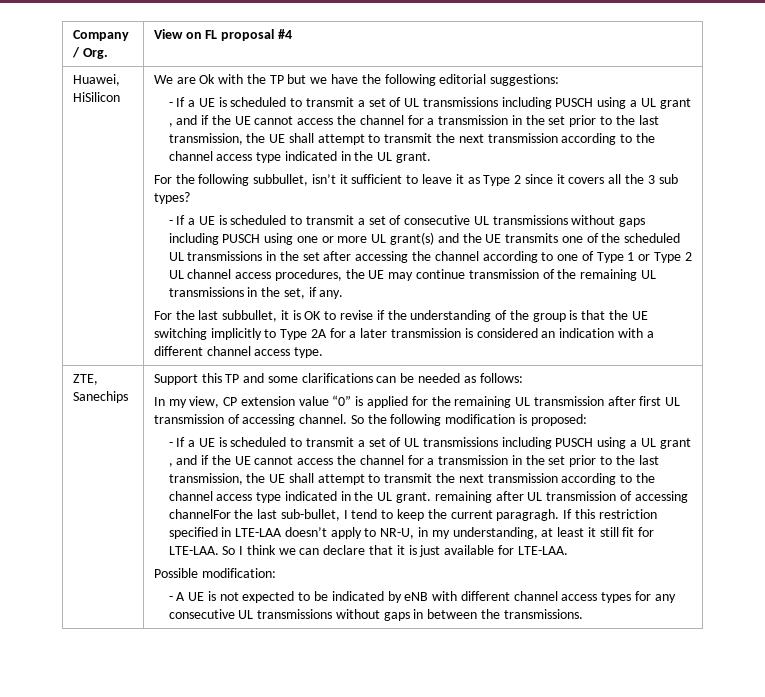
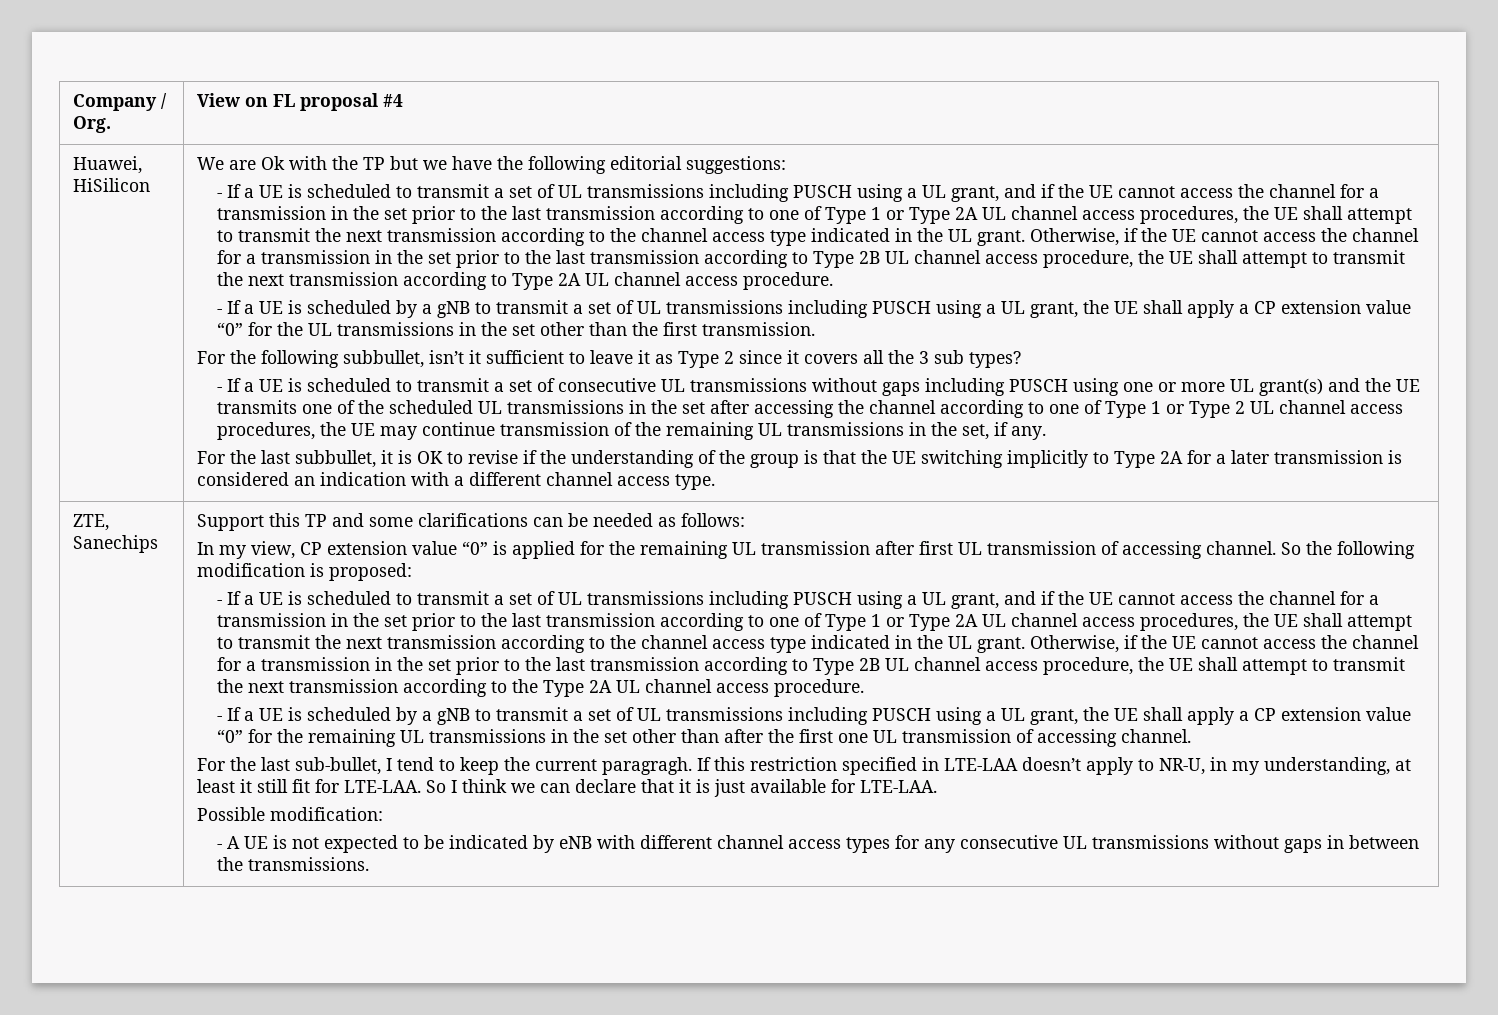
  We are Ok with the TP but we have the following editorial suggestions:
- - If a UE is scheduled to transmit a set of UL transmissions including PUSCH using a UL grant , and if the UE cannot access the channel for a transmission in the set prior to the last transmission, the UE shall attempt to transmit the next transmission according to the channel access type indicated in the UL grant.
+ - If a UE is scheduled to transmit a set of UL transmissions including PUSCH using a UL grant, and if the UE cannot access the channel for a transmission in the set prior to the last transmission according to one of Type 1 or Type 2A UL channel access procedures, the UE shall attempt to transmit the next transmission according to the channel access type indicated in the UL grant. Otherwise, if the UE cannot access the channel for a transmission in the set prior to the last transmission according to Type 2B UL channel access procedure, the UE shall attempt to transmit the next transmission according to Type 2A UL channel access procedure.
+ - If a UE is scheduled by a gNB to transmit a set of UL transmissions including PUSCH using a UL grant, the UE shall apply a CP extension value “0” for the UL transmissions in the set other than the first transmission.
- - If a UE is scheduled to transmit a set of UL transmissions including PUSCH using a UL grant , and if the UE cannot access the channel for a transmission in the set prior to the last transmission, the UE shall attempt to transmit the next transmission according to the channel access type indicated in the UL grant. remaining after UL transmission of accessing channelFor the last sub-bullet, I tend to keep the current paragragh.
+ - If a UE is scheduled to transmit a set of UL transmissions including PUSCH using a UL grant, and if the UE cannot access the channel for a transmission in the set prior to the last transmission according to one of Type 1 or Type 2A UL channel access procedures, the UE shall attempt to transmit the next transmission according to the channel access type indicated in the UL grant. Otherwise, if the UE cannot access the channel for a transmission in the set prior to the last transmission according to Type 2B UL channel access procedure, the UE shall attempt to transmit the next transmission according to the Type 2A UL channel access procedure.
+ - If a UE is scheduled by a gNB to transmit a set of UL transmissions including PUSCH using a UL grant, the UE shall apply a CP extension value “0” for the remaining UL transmissions in the set other than after the first one UL transmission of accessing channel.
+ For the last sub-bullet, I tend to keep the current paragragh.

